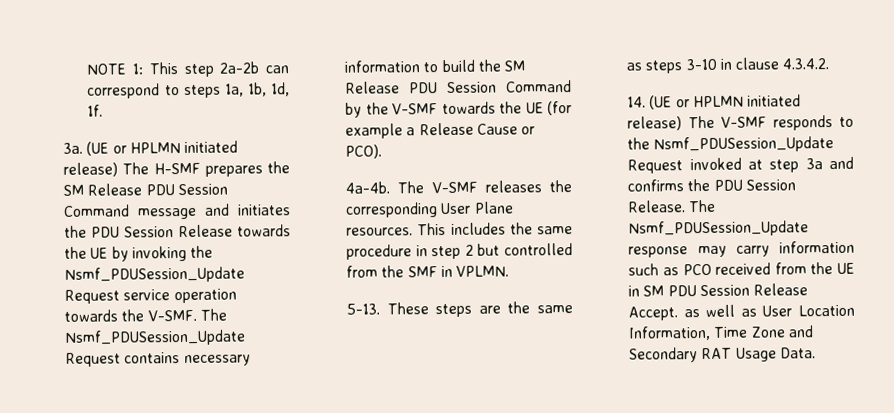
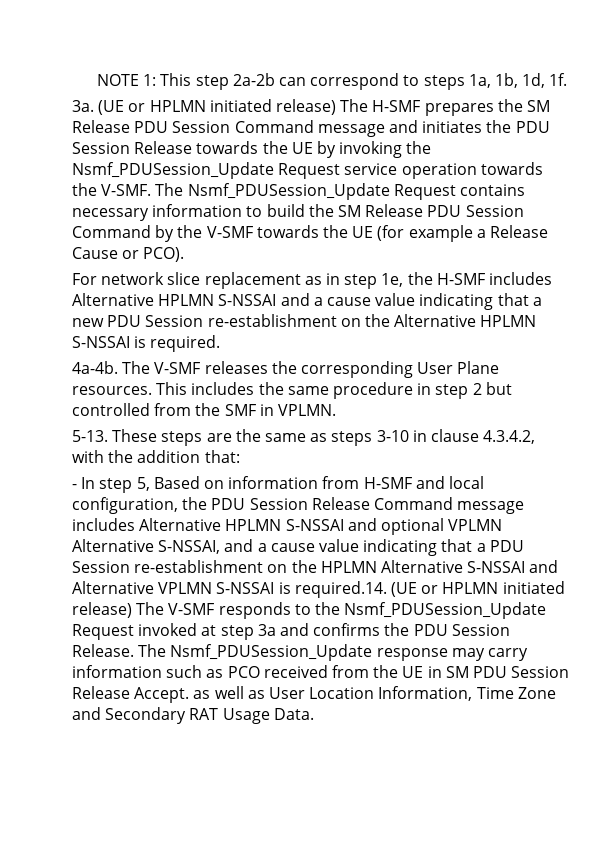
+ For network slice replacement as in step 1e, the H-SMF includes Alternative HPLMN S-NSSAI and a cause value indicating that a new PDU Session re-establishment on the Alternative HPLMN S-NSSAI is required.
- These steps are the same as steps 3-10 in clause 4.3.4.2.
- 14. (UE or HPLMN initiated release) The V-SMF responds to the Nsmf_PDUSession_Update Request invoked at step 3a and confirms the PDU Session Release.
+ These steps are the same as steps 3-10 in clause 4.3.4.2, with the addition that:
+ - In step 5, Based on information from H-SMF and local configuration, the PDU Session Release Command message includes Alternative HPLMN S-NSSAI and optional VPLMN Alternative S-NSSAI, and a cause value indicating that a PDU Session re-establishment on the HPLMN Alternative S-NSSAI and Alternative VPLMN S-NSSAI is required.14. (UE or HPLMN initiated release) The V-SMF responds to the Nsmf_PDUSession_Update Request invoked at step 3a and confirms the PDU Session Release.

